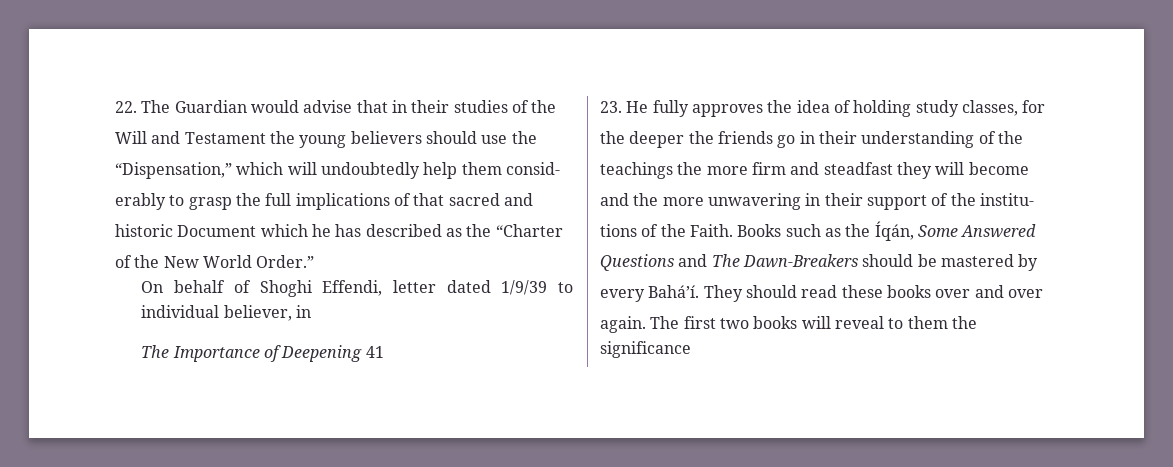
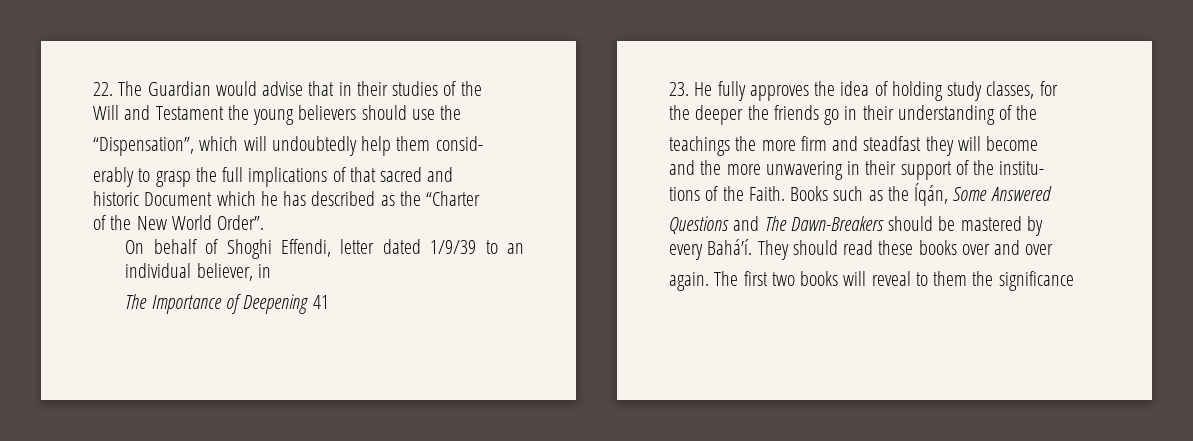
- “Dispensation,” which will undoubtedly help them consid-
+ “Dispensation”, which will undoubtedly help them consid-
- of the New World Order.”
+ of the New World Order”.
- On behalf of Shoghi Effendi, letter dated 1/9/39 to individual believer, in
+ On behalf of Shoghi Effendi, letter dated 1/9/39 to an individual believer, in

